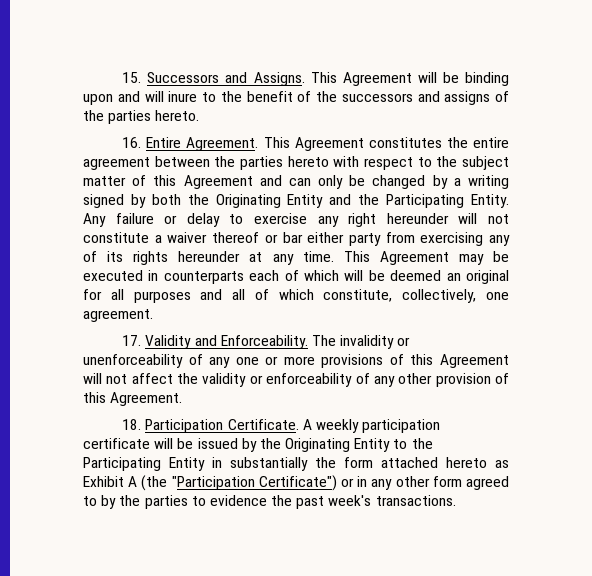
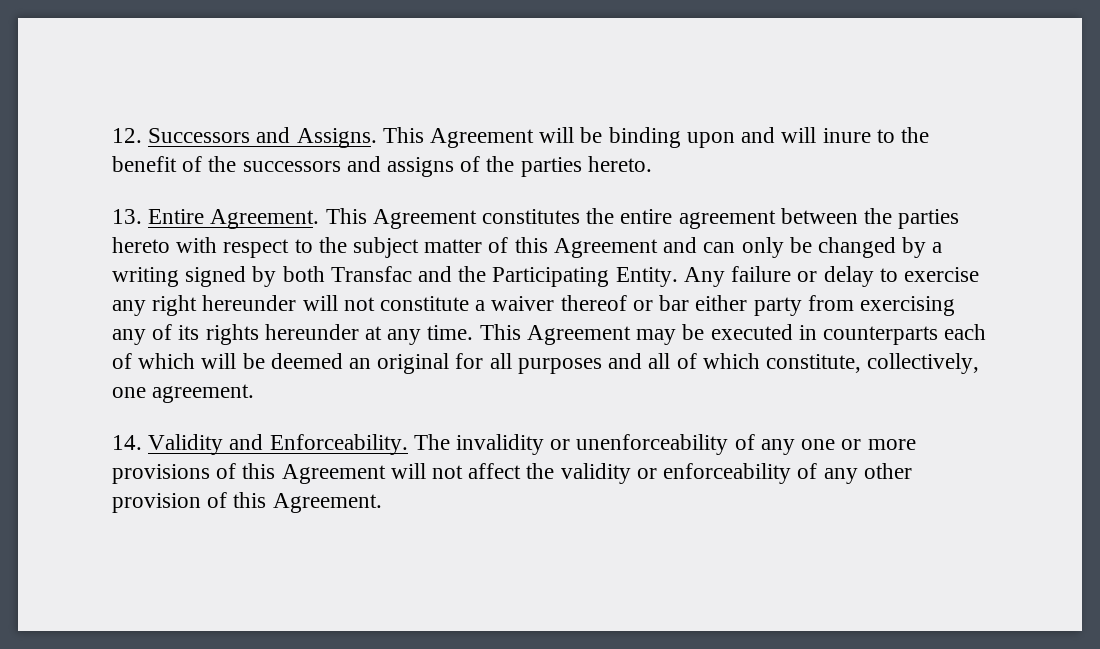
- 15. Successors and Assigns.
+ 12. Successors and Assigns.
- 16. Entire Agreement.
+ 13. Entire Agreement.
- This Agreement constitutes the entire agreement between the parties hereto with respect to the subject matter of this Agreement and can only be changed by a writing signed by both the Originating Entity and the Participating Entity.
+ This Agreement constitutes the entire agreement between the parties hereto with respect to the subject matter of this Agreement and can only be changed by a writing signed by both Transfac and the Participating Entity.
- 17. Validity and Enforceability.
+ 14. Validity and Enforceability.
- 18. Participation Certificate. A weekly participation certificate will be issued by the Originating Entity to the Participating Entity in substantially the form attached hereto as Exhibit A (the "Participation Certificate") or in any other form agreed to by the parties to evidence the past week's transactions.

